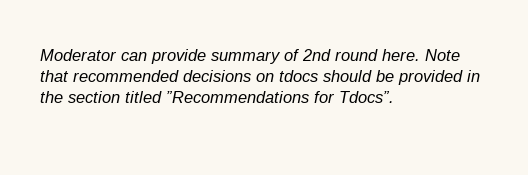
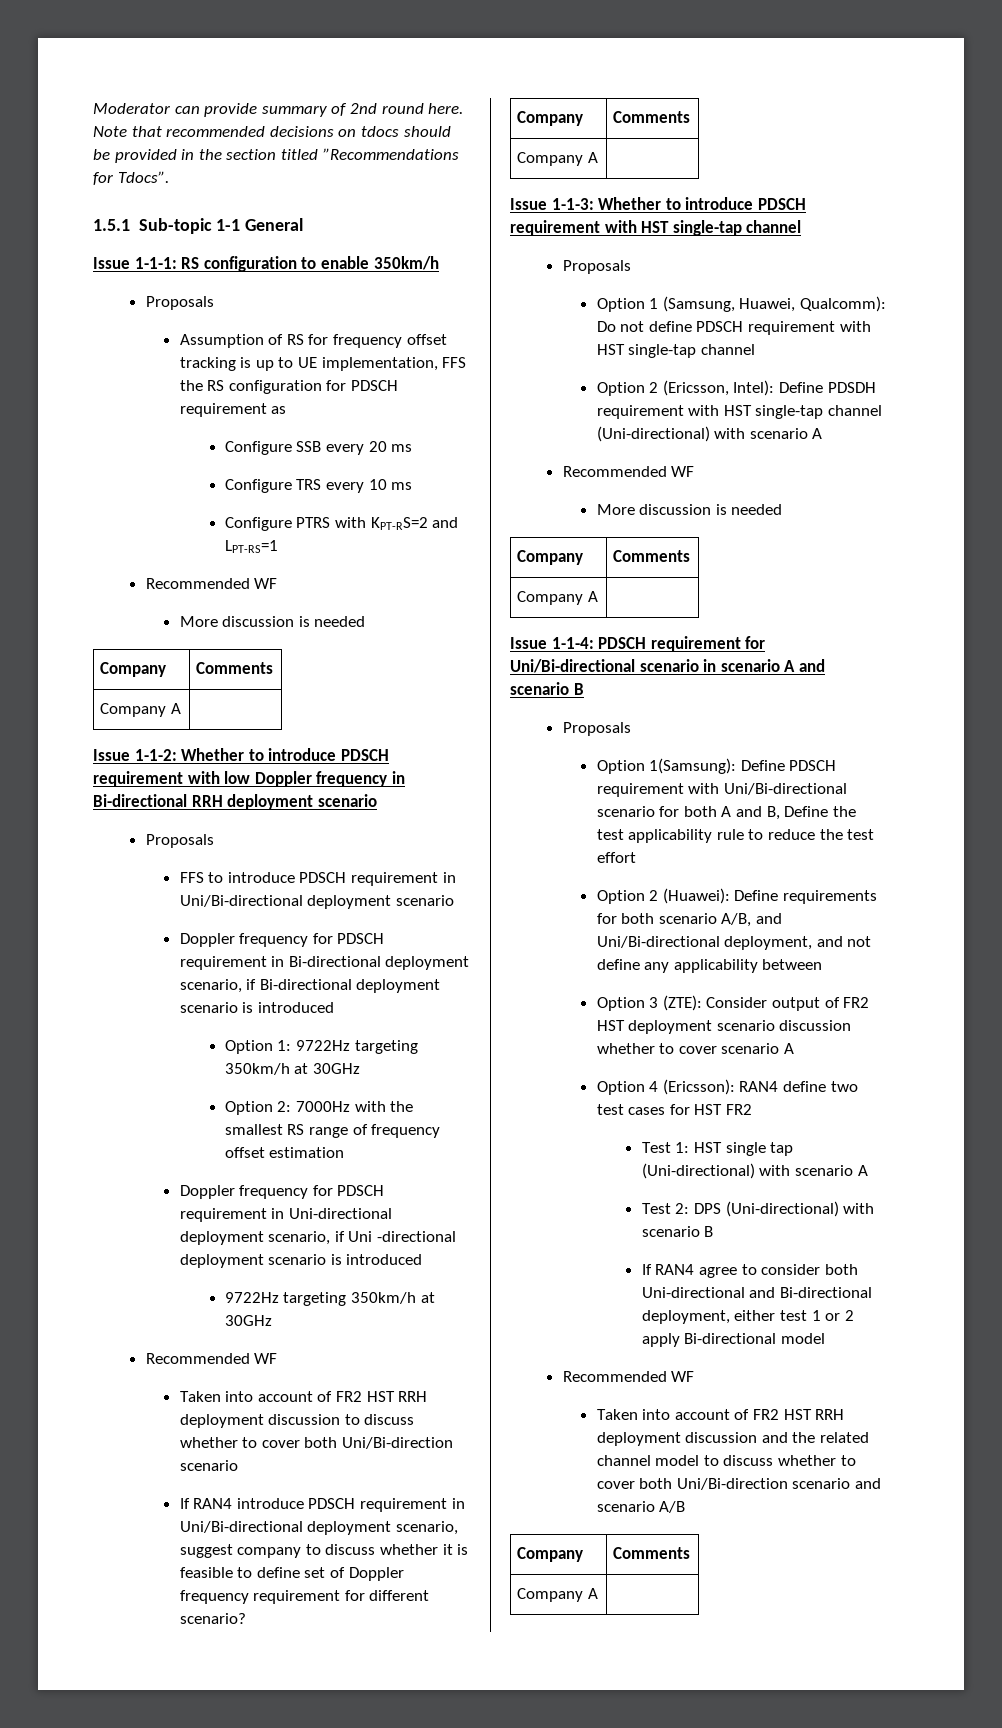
+ 1.5.1 Sub-topic 1-1 General
+ Issue 1-1-1: RS configuration to enable 350km/h
+ Proposals
+ Assumption of RS for frequency offset tracking is up to UE implementation, FFS the RS configuration for PDSCH requirement as
+ Configure SSB every 20 ms
+ Configure TRS every 10 ms
+ Configure PTRS with KPT-RS=2 and LPT-RS=1
+ Recommended WF
+ More discussion is needed
+ Company | Comments
+ Company A |
+ Issue 1-1-2: Whether to introduce PDSCH requirement with low Doppler frequency in Bi-directional RRH deployment scenario
+ Proposals
+ FFS to introduce PDSCH requirement in Uni/Bi-directional deployment scenario
+ Doppler frequency for PDSCH requirement in Bi-directional deployment scenario, if Bi-directional deployment scenario is introduced
+ Option 1: 9722Hz targeting 350km/h at 30GHz
+ Option 2: 7000Hz with the smallest RS range of frequency offset estimation
+ Doppler frequency for PDSCH requirement in Uni-directional deployment scenario, if Uni -directional deployment scenario is introduced
+ 9722Hz targeting 350km/h at 30GHz
+ Recommended WF
+ Taken into account of FR2 HST RRH deployment discussion to discuss whether to cover both Uni/Bi-direction scenario
+ If RAN4 introduce PDSCH requirement in Uni/Bi-directional deployment scenario, suggest company to discuss whether it is feasible to define set of Doppler frequency requirement for different scenario?
+ Company | Comments
+ Company A |
+ Issue 1-1-3: Whether to introduce PDSCH requirement with HST single-tap channel
+ Proposals
+ Option 1 (Samsung, Huawei, Qualcomm): Do not define PDSCH requirement with HST single-tap channel
+ Option 2 (Ericsson, Intel): Define PDSDH requirement with HST single-tap channel (Uni-directional) with scenario A
+ Recommended WF
+ More discussion is needed
+ Company | Comments
+ Company A |
+ Issue 1-1-4: PDSCH requirement for Uni/Bi-directional scenario in scenario A and scenario B
+ Proposals
+ Option 1(Samsung): Define PDSCH requirement with Uni/Bi-directional scenario for both A and B, Define the test applicability rule to reduce the test effort
+ Option 2 (Huawei): Define requirements for both scenario A/B, and Uni/Bi-directional deployment, and not define any applicability between
+ Option 3 (ZTE): Consider output of FR2 HST deployment scenario discussion whether to cover scenario A
+ Option 4 (Ericsson): RAN4 define two test cases for HST FR2
+ Test 1: HST single tap (Uni-directional) with scenario A
+ Test 2: DPS (Uni-directional) with scenario B
+ If RAN4 agree to consider both Uni-directional and Bi-directional deployment, either test 1 or 2 apply Bi-directional model
+ Recommended WF
+ Taken into account of FR2 HST RRH deployment discussion and the related channel model to discuss whether to cover both Uni/Bi-direction scenario and scenario A/B
+ Company | Comments
+ Company A |

